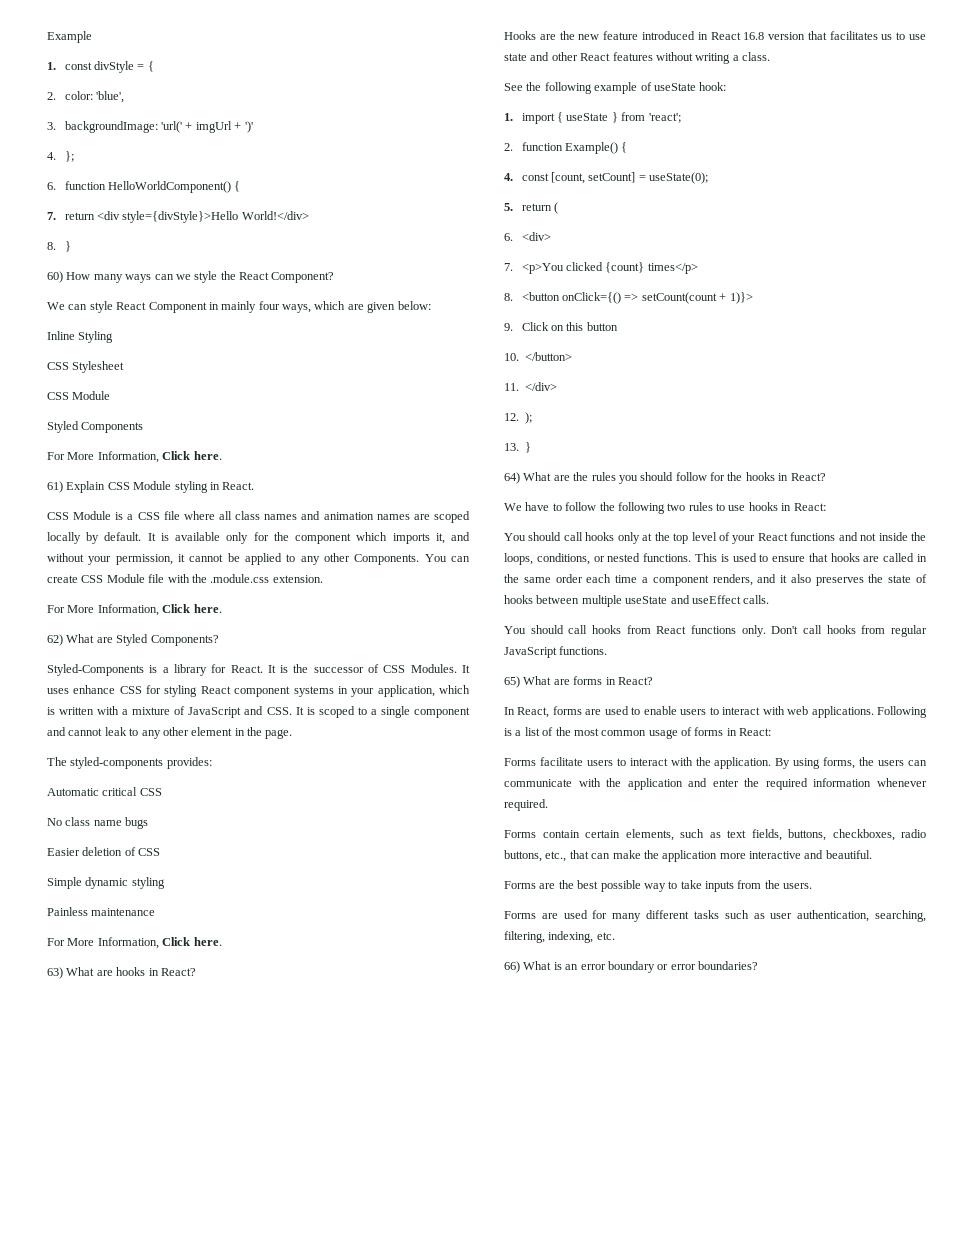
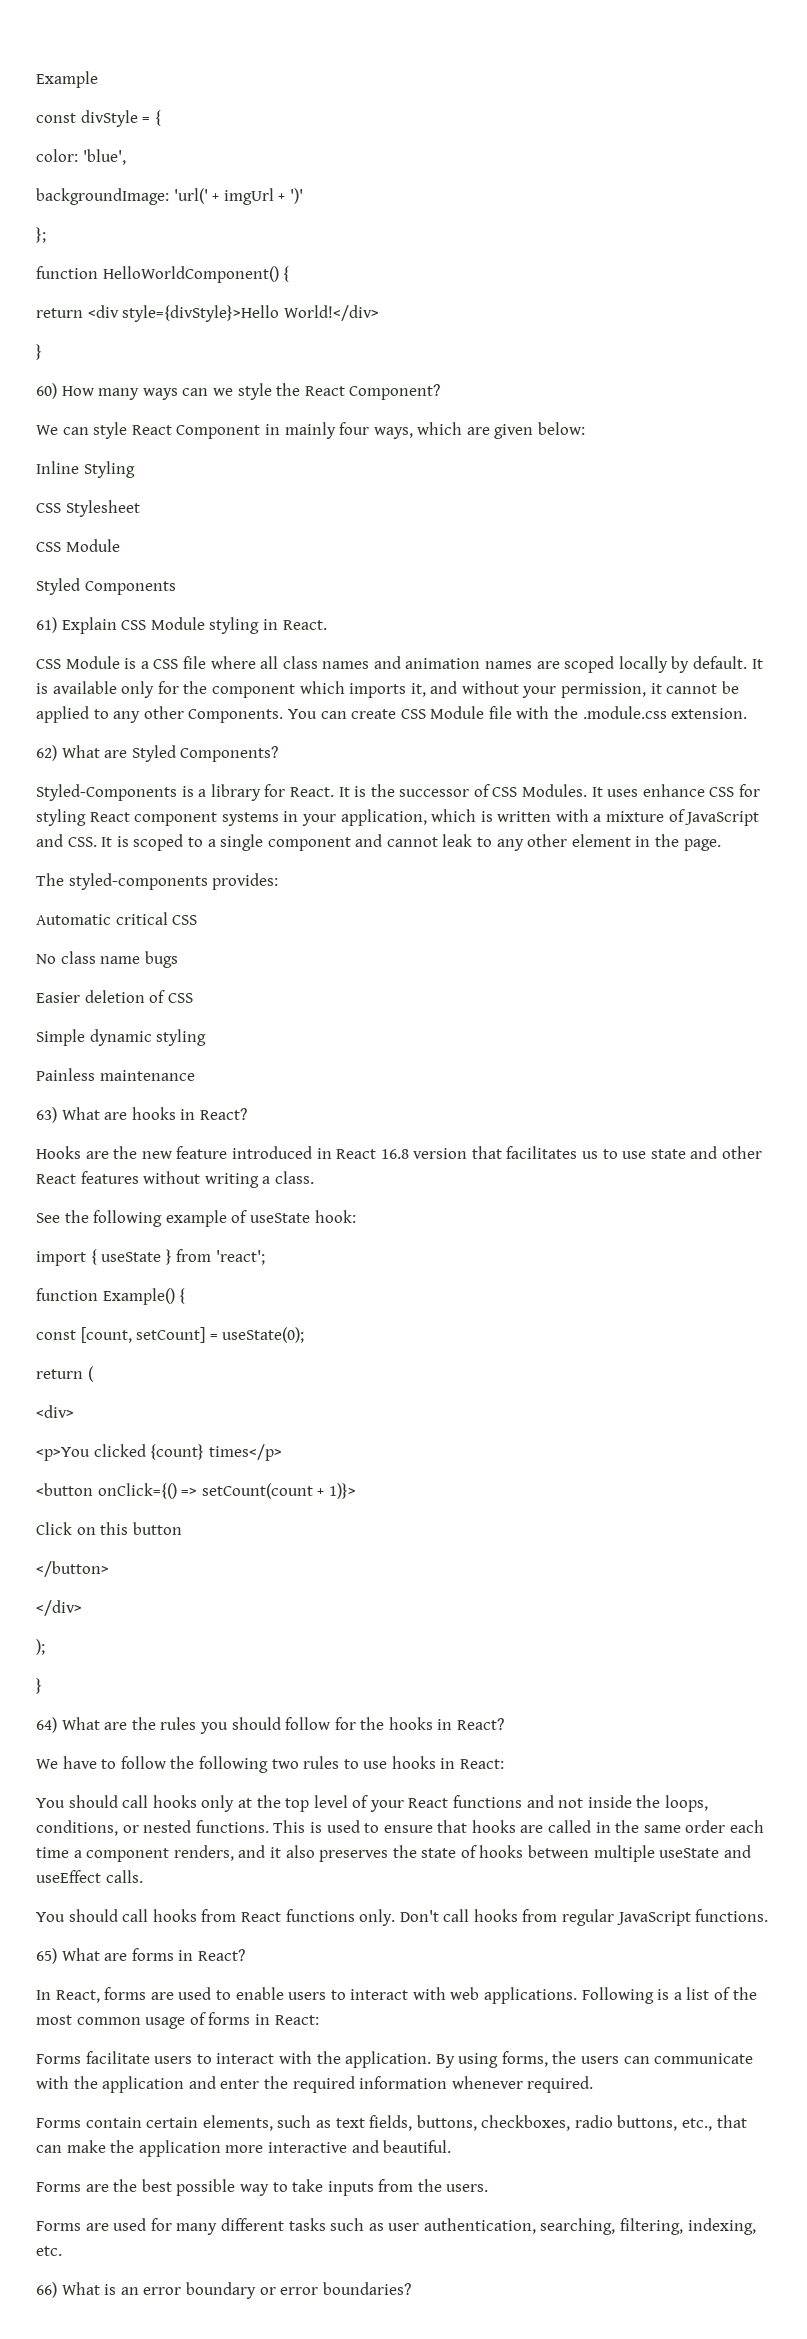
- 1. const divStyle = {
+ const divStyle = {
- 2. color: 'blue',
+ color: 'blue',
- 3. backgroundImage: 'url(' + imgUrl + ')'
+ backgroundImage: 'url(' + imgUrl + ')'
- 4. };
+ };
- 6. function HelloWorldComponent() {
+ function HelloWorldComponent() {
- 7. return <div style={divStyle}>Hello World!</div>
- 8. }
+ return <div style={divStyle}>Hello World!</div>
+ }
  Styled Components
- For More Information, Click here.
  You can create CSS Module file with the .module.css extension.
- For More Information, Click here.
  Painless maintenance
- For More Information, Click here.
- 1. import { useState } from 'react';
+ import { useState } from 'react';
- 2. function Example() {
+ function Example() {
- 4. const [count, setCount] = useState(0);
+ const [count, setCount] = useState(0);
- 5. return (
+ return (
- 6. <div>
+ <div>
- 7. <p>You clicked {count} times</p>
+ <p>You clicked {count} times</p>
- 8. <button onClick={() => setCount(count + 1)}>
+ <button onClick={() => setCount(count + 1)}>
- 9. Click on this button
+ Click on this button
- 10. </button>
+ </button>
- 11. </div>
+ </div>
- 12. );
- 13. }
+ );
+ }

